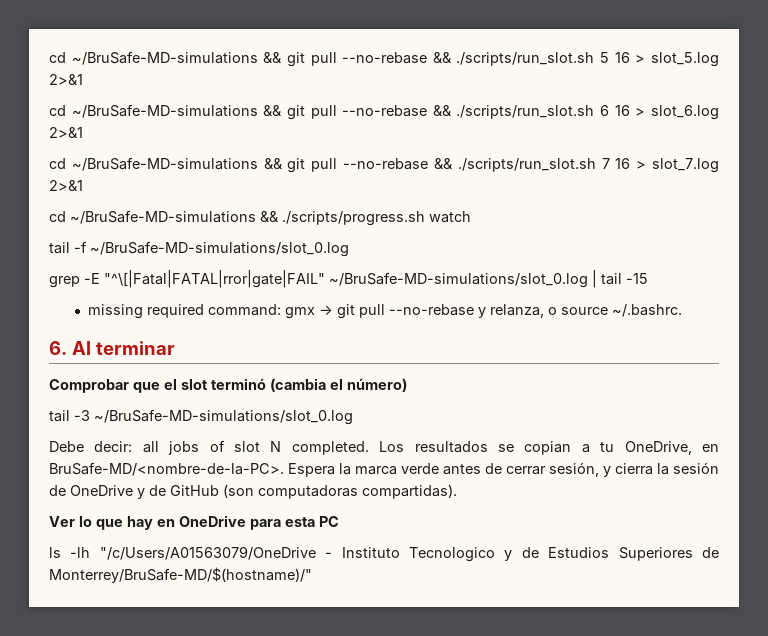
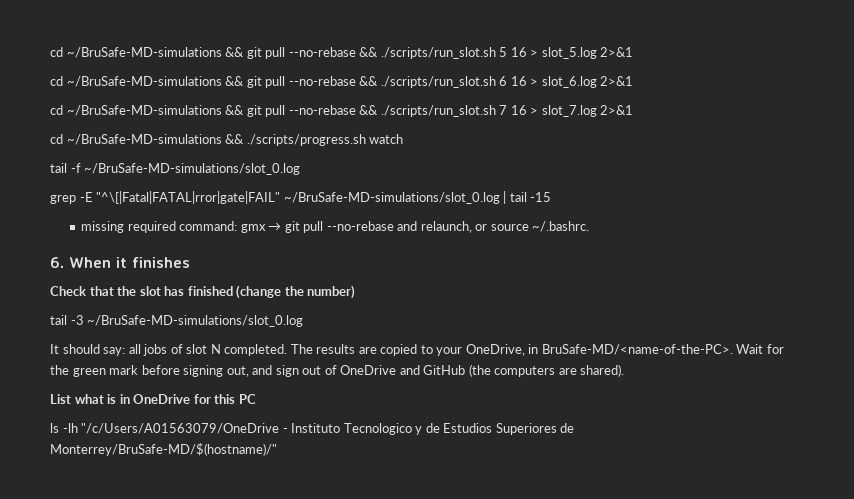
- missing required command: gmx → git pull --no-rebase y relanza, o source ~/.bashrc.
+ missing required command: gmx → git pull --no-rebase and relaunch, or source ~/.bashrc.
- 6. Al terminar
- Comprobar que el slot terminó (cambia el número)
+ 6. When it finishes
+ Check that the slot has finished (change the number)
- Debe decir: all jobs of slot N completed.
+ It should say: all jobs of slot N completed.
- Los resultados se copian a tu OneDrive, en BruSafe-MD/<nombre-de-la-PC>. Espera la marca verde antes de cerrar sesión, y cierra la sesión de OneDrive y de GitHub (son computadoras compartidas).
- Ver lo que hay en OneDrive para esta PC
+ The results are copied to your OneDrive, in BruSafe-MD/<name-of-the-PC>. Wait for the green mark before signing out, and sign out of OneDrive and GitHub (the computers are shared).
+ List what is in OneDrive for this PC

